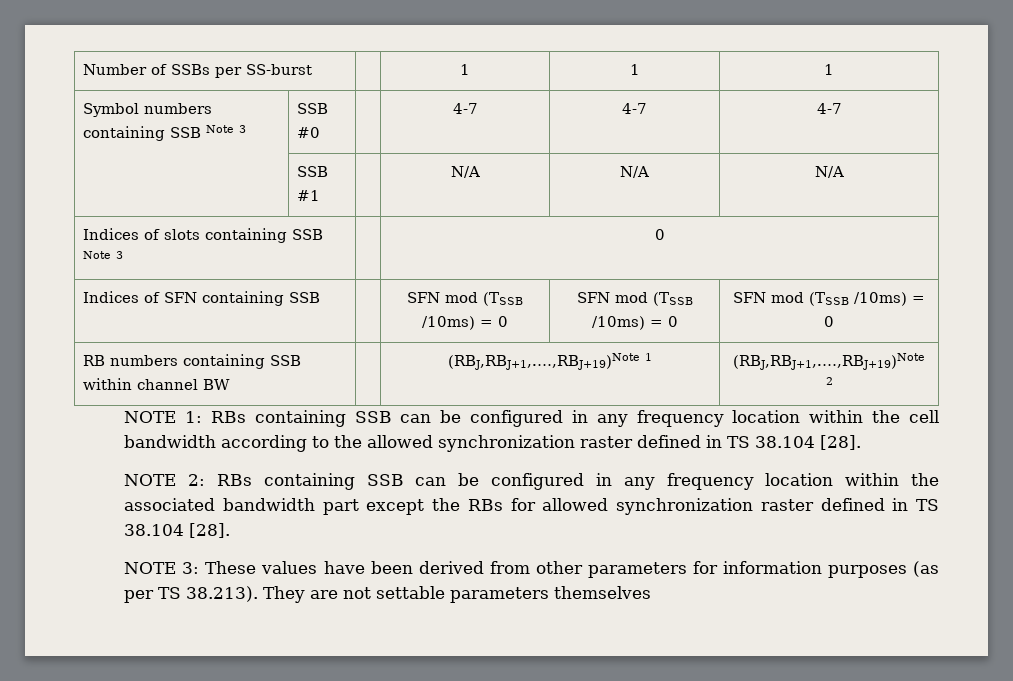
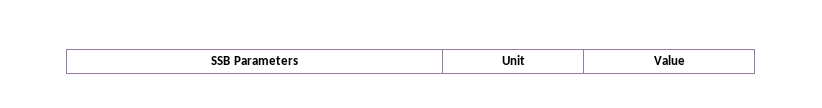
- Number of SSBs per SS-burst | | 1 | 1 | 1
- Symbol numbers containing SSB Note 3 | SSB #0 | | 4-7 | 4-7 | 4-7
- | SSB #1 | | N/A | N/A | N/A
- Indices of slots containing SSB Note 3 | | 0
- Indices of SFN containing SSB | | SFN mod (TSSB /10ms) = 0 | SFN mod (TSSB /10ms) = 0 | SFN mod (TSSB /10ms) = 0
- RB numbers containing SSB within channel BW | | (RBJ,RBJ+1,.…,RBJ+19)Note 1 | (RBJ,RBJ+1,.…,RBJ+19)Note 2
- NOTE 1: RBs containing SSB can be configured in any frequency location within the cell bandwidth according to the allowed synchronization raster defined in TS 38.104 [28].
- NOTE 2: RBs containing SSB can be configured in any frequency location within the associated bandwidth part except the RBs for allowed synchronization raster defined in TS 38.104 [28].
- NOTE 3: These values have been derived from other parameters for information purposes (as per TS 38.213). They are not settable parameters themselves
+ SSB Parameters | Unit | Value

